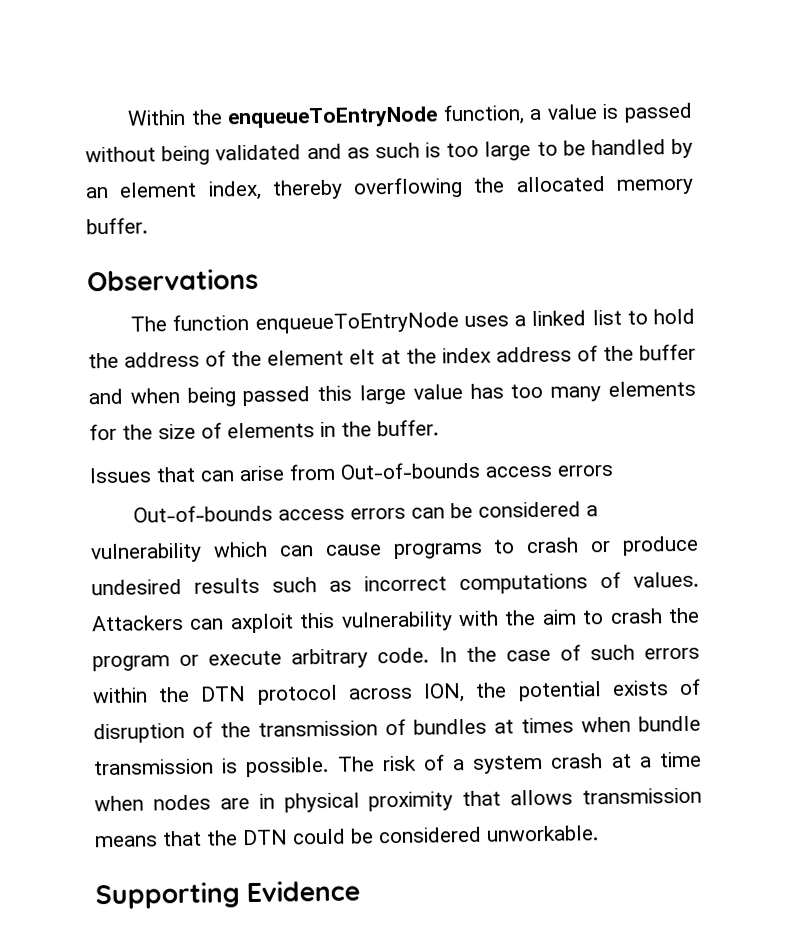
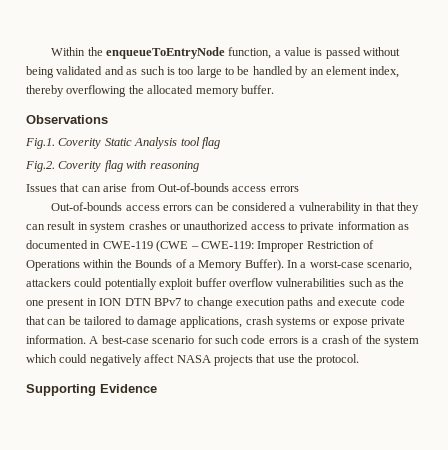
- The function enqueueToEntryNode uses a linked list to hold the address of the element elt at the index address of the buffer and when being passed this large value has too many elements for the size of elements in the buffer.
+ Fig.1. Coverity Static Analysis tool flag
+ Fig.2. Coverity flag with reasoning
- Out-of-bounds access errors can be considered a vulnerability which can cause programs to crash or produce undesired results such as incorrect computations of values. Attackers can axploit this vulnerability with the aim to crash the program or execute arbitrary code. In the case of such errors within the DTN protocol across ION, the potential exists of disruption of the transmission of bundles at times when bundle transmission is possible. The risk of a system crash at a time when nodes are in physical proximity that allows transmission means that the DTN could be considered unworkable.
+ Out-of-bounds access errors can be considered a vulnerability in that they can result in system crashes or unauthorized access to private information as documented in CWE-119 (CWE – CWE-119: Improper Restriction of Operations within the Bounds of a Memory Buffer). In a worst-case scenario, attackers could potentially exploit buffer overflow vulnerabilities such as the one present in ION DTN BPv7 to change execution paths and execute code that can be tailored to damage applications, crash systems or expose private information. A best-case scenario for such code errors is a crash of the system which could negatively affect NASA projects that use the protocol.

